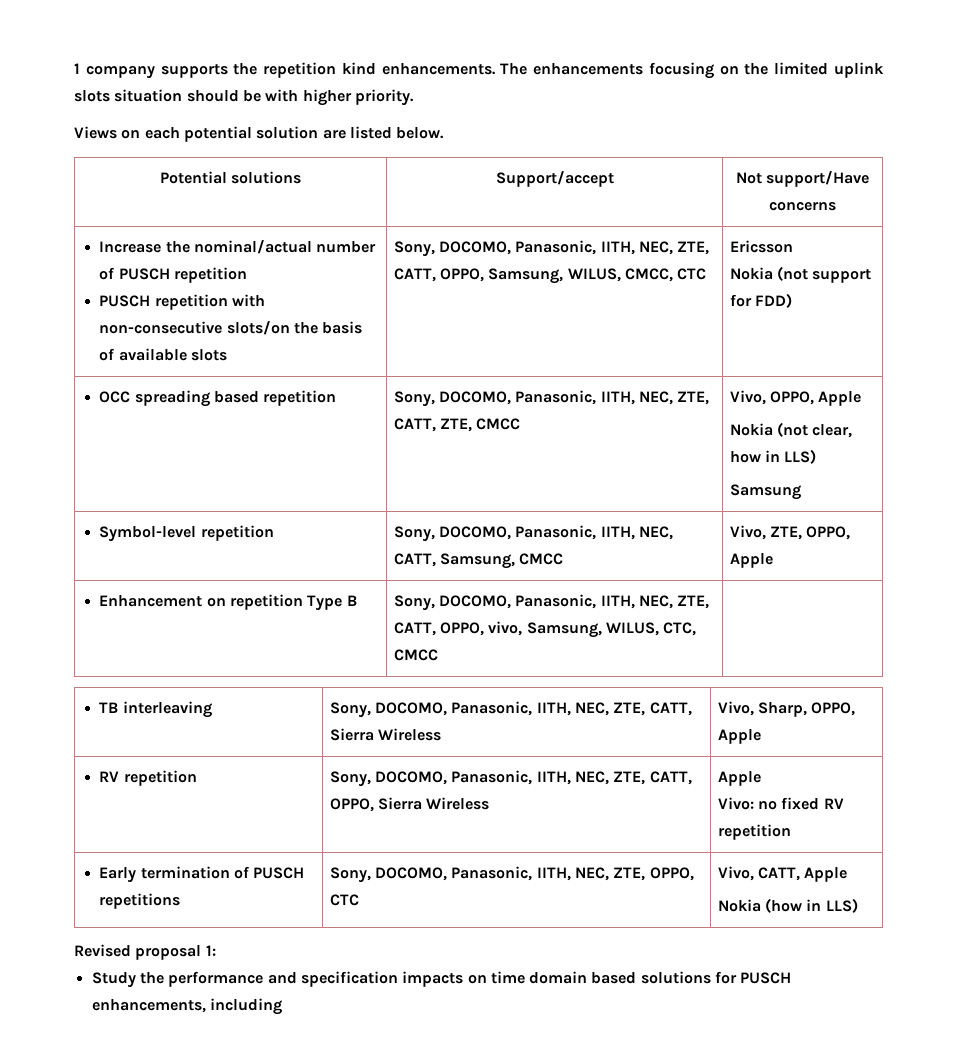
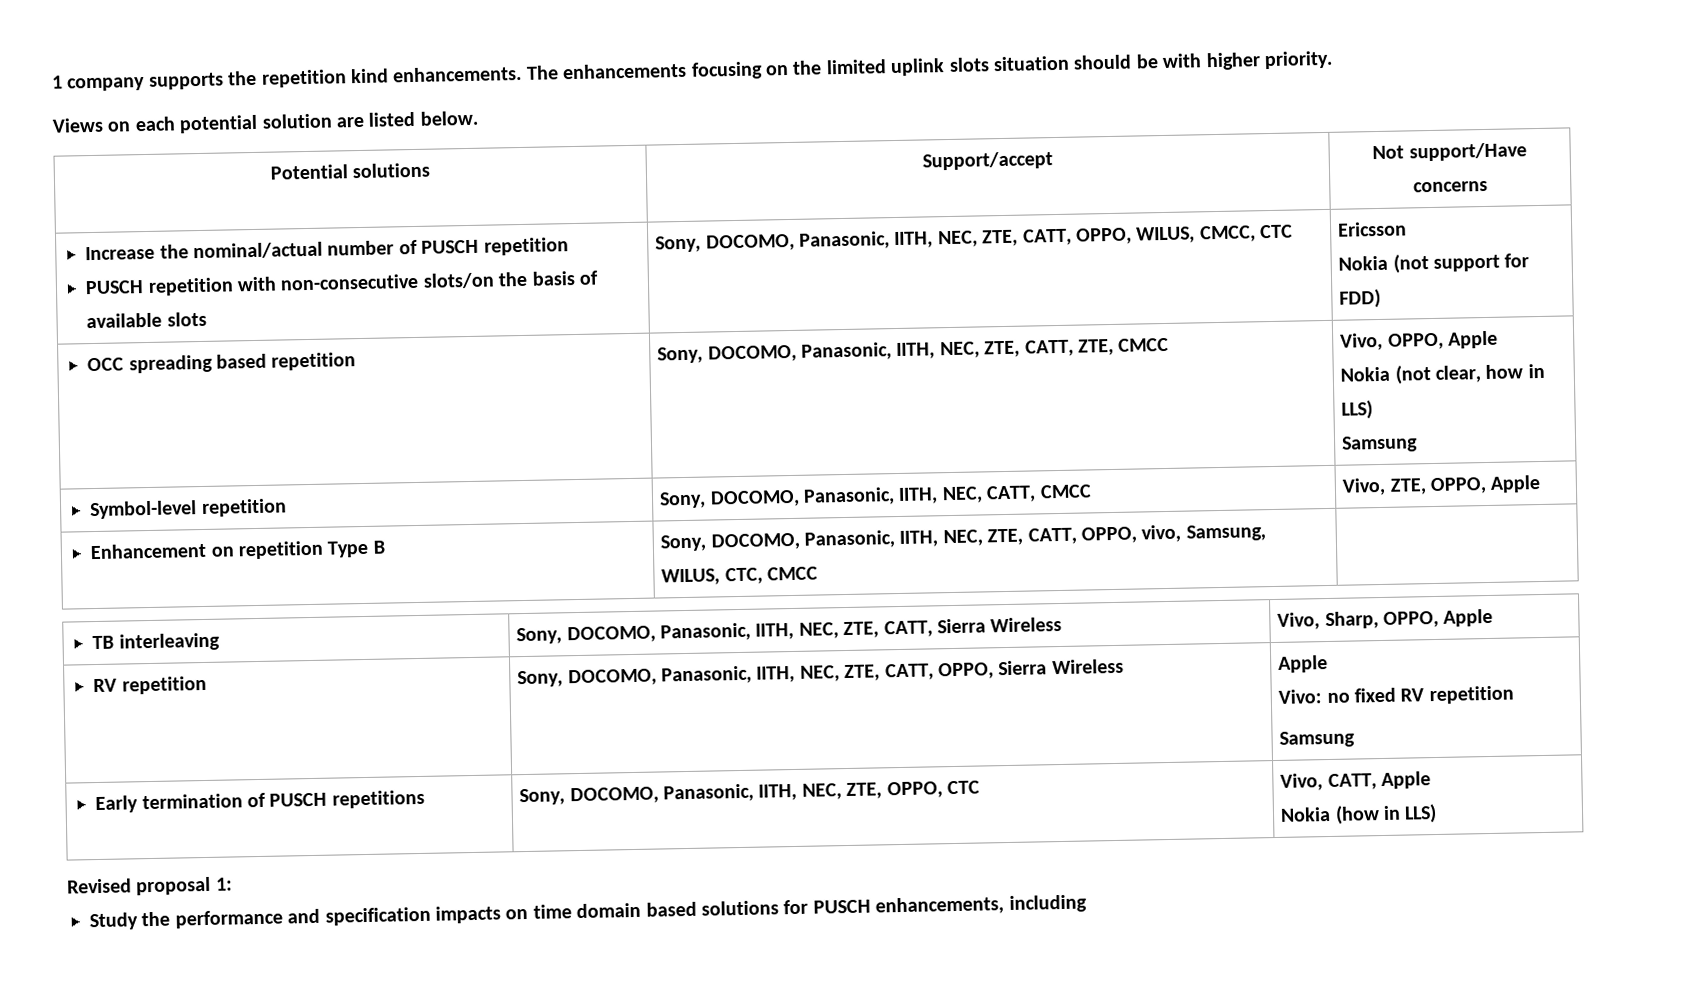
  Increase the nominal/actual number of PUSCH repetition
- PUSCH repetition with non-consecutive slots/on the basis of available slots | Sony, DOCOMO, Panasonic, IITH, NEC, ZTE, CATT, OPPO, Samsung, WILUS, CMCC, CTC | Ericsson
+ PUSCH repetition with non-consecutive slots/on the basis of available slots | Sony, DOCOMO, Panasonic, IITH, NEC, ZTE, CATT, OPPO, WILUS, CMCC, CTC | Ericsson
- Symbol-level repetition | Sony, DOCOMO, Panasonic, IITH, NEC, CATT, Samsung, CMCC | Vivo, ZTE, OPPO, Apple
+ Symbol-level repetition | Sony, DOCOMO, Panasonic, IITH, NEC, CATT, CMCC | Vivo, ZTE, OPPO, Apple
  RV repetition | Sony, DOCOMO, Panasonic, IITH, NEC, ZTE, CATT, OPPO, Sierra Wireless | Apple
  Vivo: no fixed RV repetition
+ Samsung

